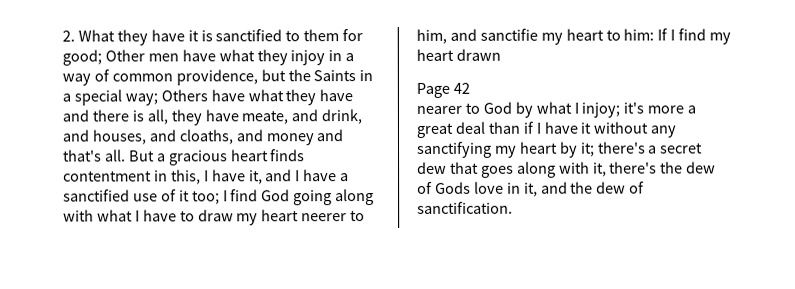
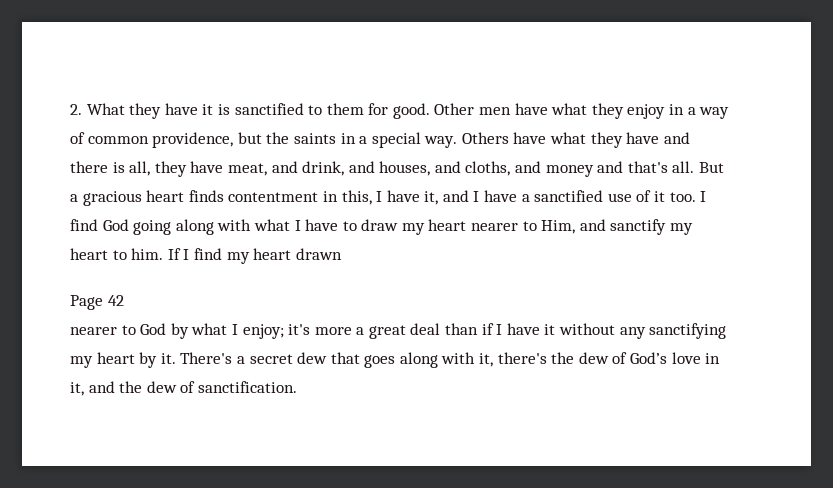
- 2. What they have it is sanctified to them for good; Other men have what they injoy in a way of common providence, but the Saints in a special way; Others have what they have and there is all, they have meate, and drink, and houses, and cloaths, and money and that's all.
+ 2. What they have it is sanctified to them for good. Other men have what they enjoy in a way of common providence, but the saints in a special way. Others have what they have and there is all, they have meat, and drink, and houses, and cloths, and money and that's all.
- But a gracious heart finds contentment in this, I have it, and I have a sanctified use of it too; I find God going along with what I have to draw my heart neerer to him, and sanctifie my heart to him: If I find my heart drawn
+ But a gracious heart finds contentment in this, I have it, and I have a sanctified use of it too. I find God going along with what I have to draw my heart nearer to Him, and sanctify my heart to him. If I find my heart drawn
- nearer to God by what I injoy; it's more a great deal than if I have it without any sanctifying my heart by it; there's a secret dew that goes along with it, there's the dew of Gods love in it, and the dew of sanctification.
+ nearer to God by what I enjoy; it's more a great deal than if I have it without any sanctifying my heart by it. There's a secret dew that goes along with it, there's the dew of God’s love in it, and the dew of sanctification.

